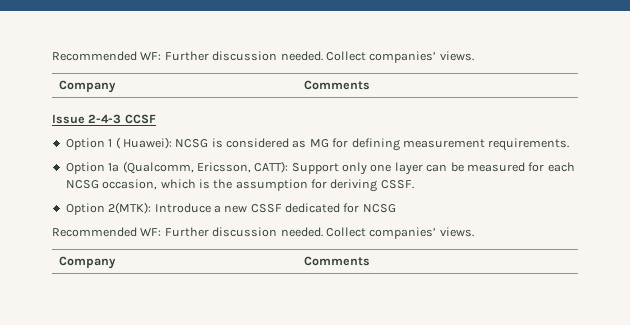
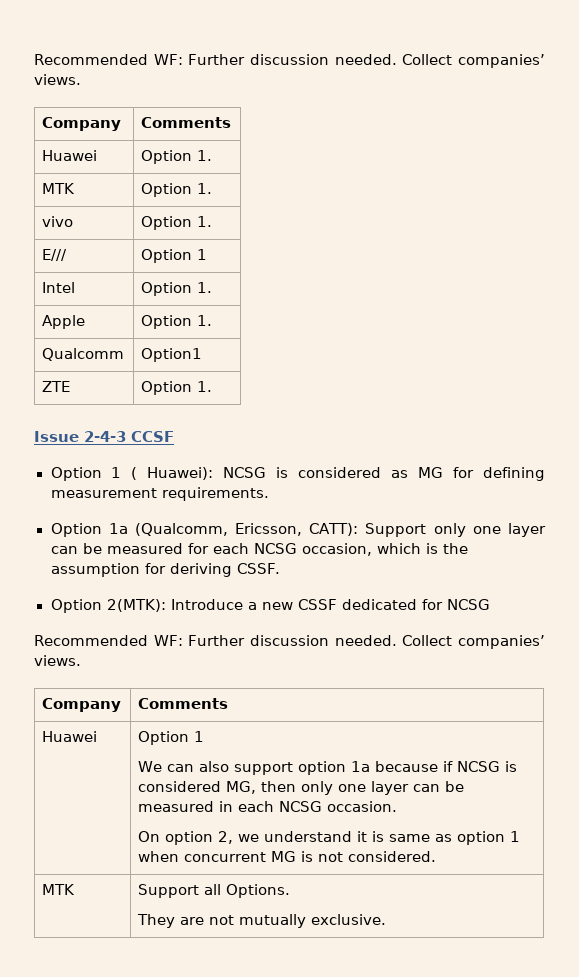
+ Huawei | Option 1.
+ MTK | Option 1.
+ vivo | Option 1.
+ E/// | Option 1
+ Intel | Option 1.
+ Apple | Option 1.
+ Qualcomm | Option1
+ ZTE | Option 1.
+ Huawei | Option 1
+ We can also support option 1a because if NCSG is considered MG, then only one layer can be measured in each NCSG occasion.
+ On option 2, we understand it is same as option 1 when concurrent MG is not considered.
+ MTK | Support all Options.
+ They are not mutually exclusive.

